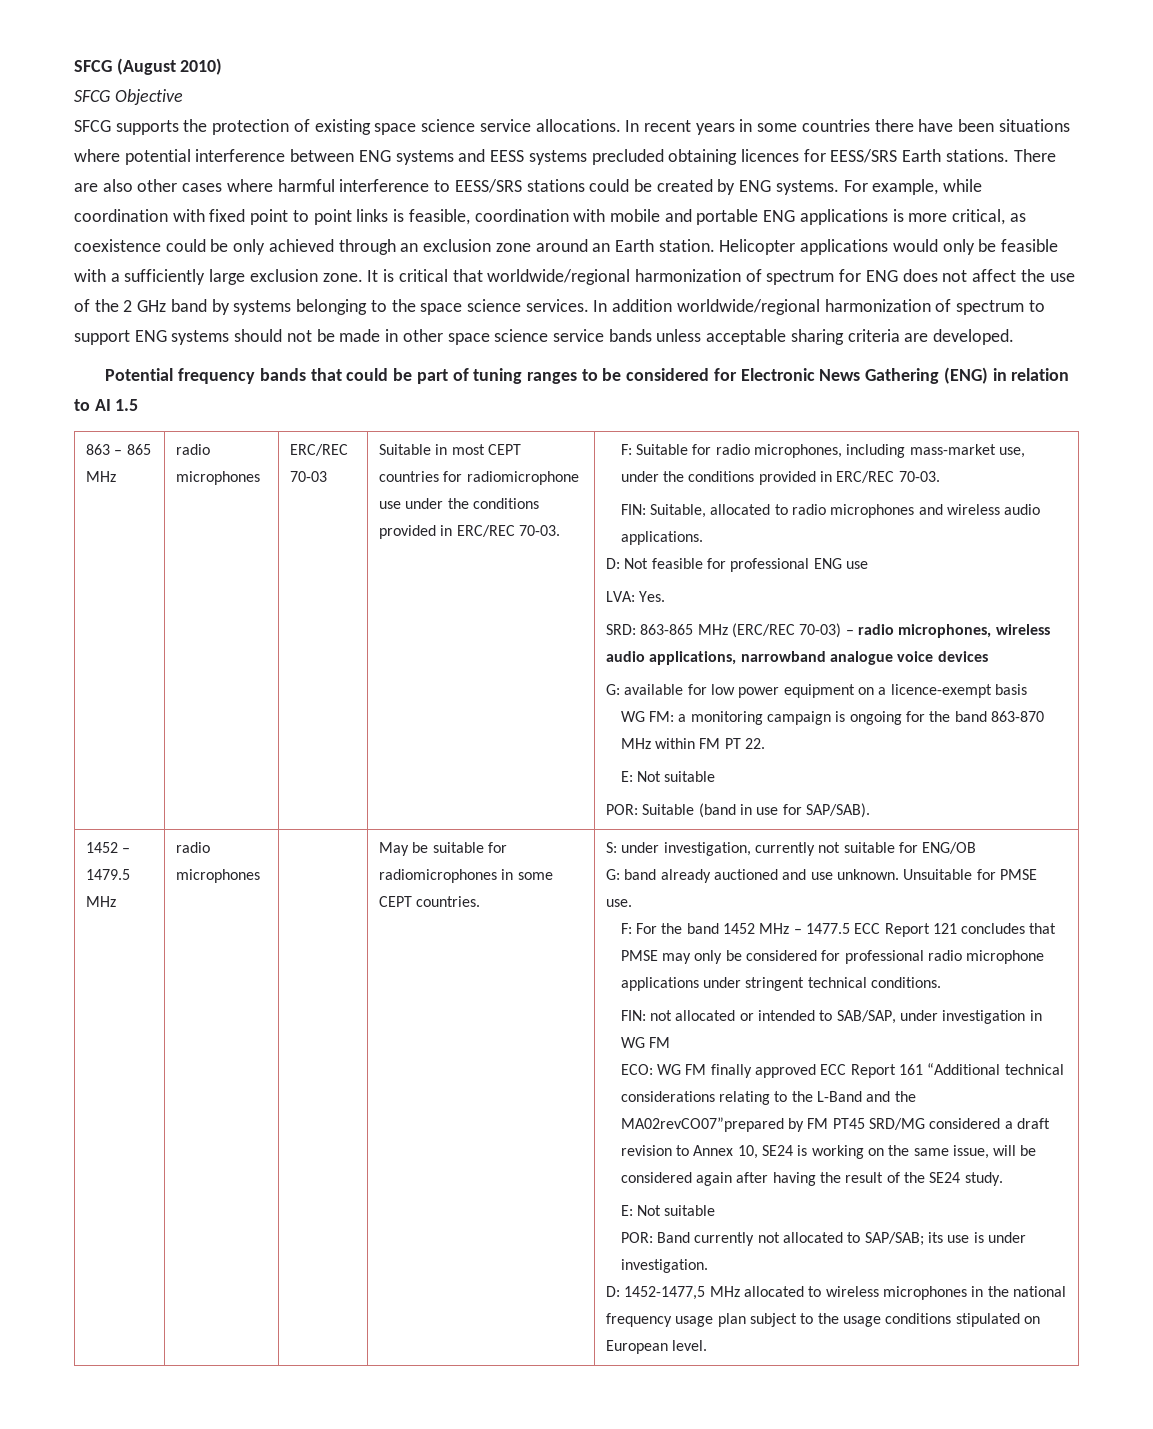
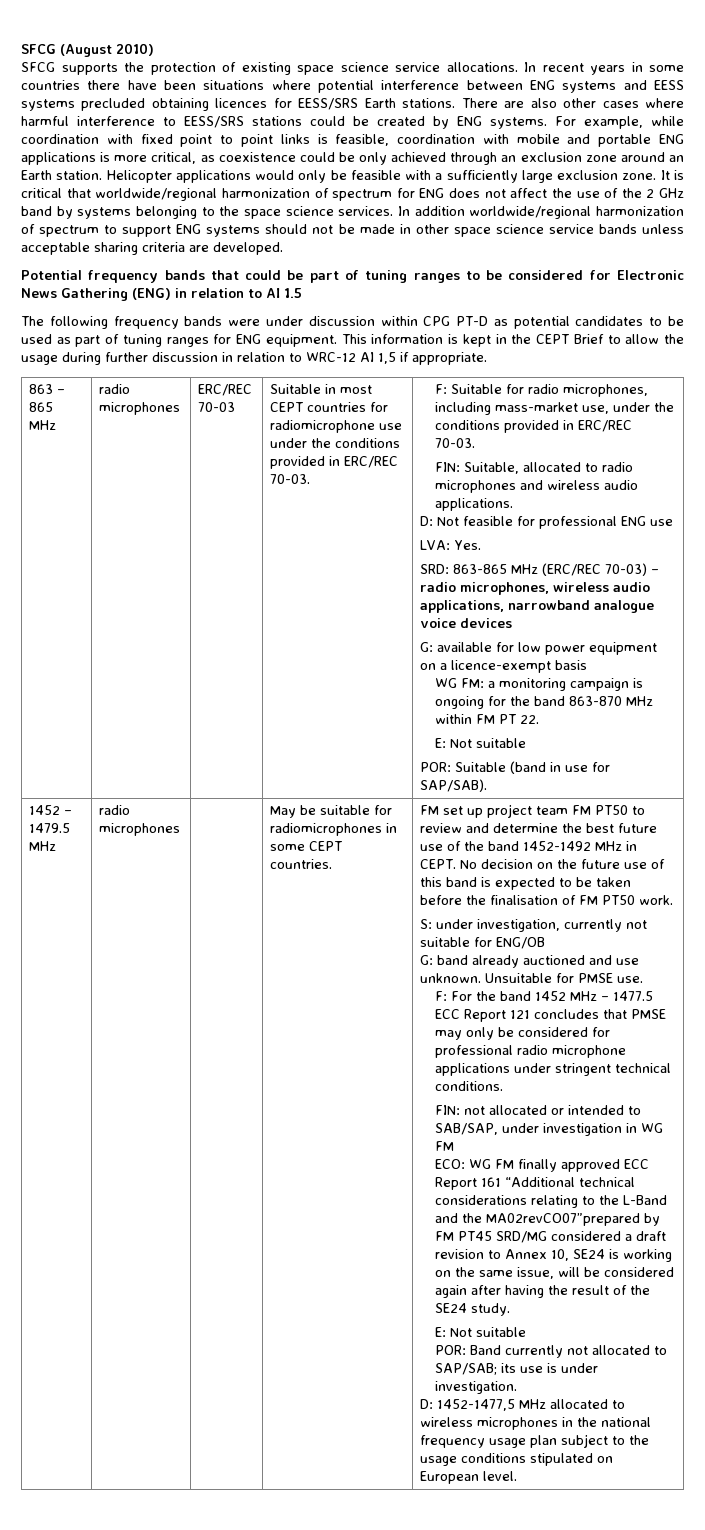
- SFCG Objective
+ The following frequency bands were under discussion within CPG PT-D as potential candidates to be used as part of tuning ranges for ENG equipment. This information is kept in the CEPT Brief to allow the usage during further discussion in relation to WRC-12 AI 1,5 if appropriate.
+ FM set up project team FM PT50 to review and determine the best future use of the band 1452-1492 MHz in CEPT. No decision on the future use of this band is expected to be taken before the finalisation of FM PT50 work.

